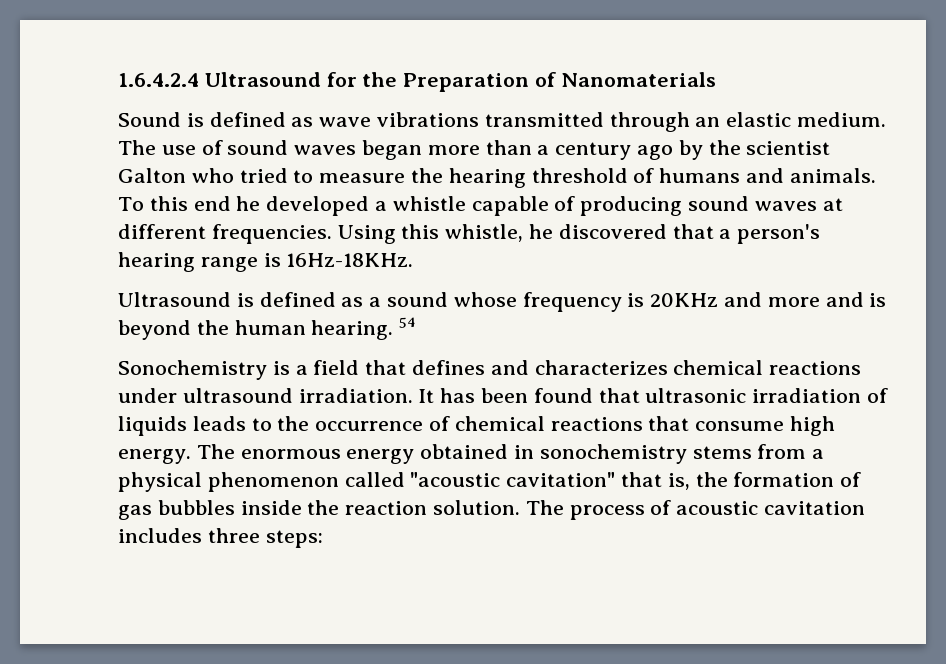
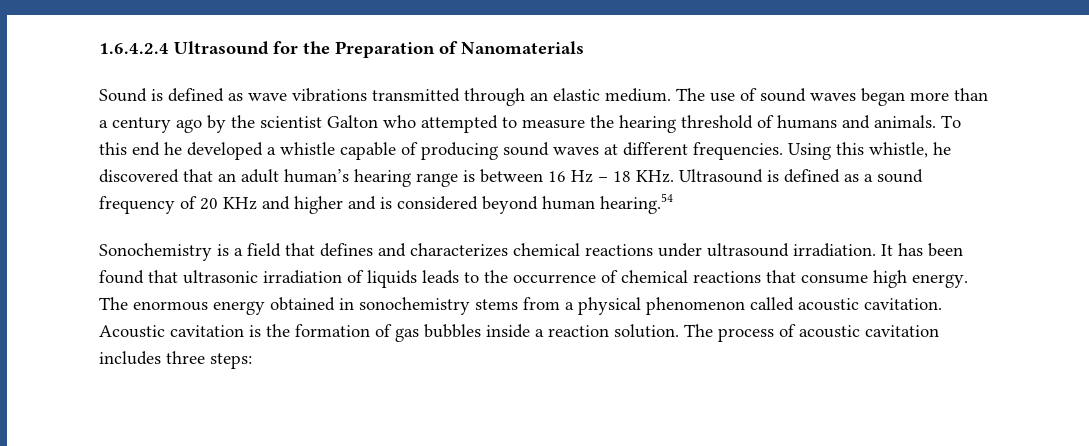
- The use of sound waves began more than a century ago by the scientist Galton who tried to measure the hearing threshold of humans and animals.
+ The use of sound waves began more than a century ago by the scientist Galton who attempted to measure the hearing threshold of humans and animals.
- Using this whistle, he discovered that a person's hearing range is 16Hz-18KHz.
- Ultrasound is defined as a sound whose frequency is 20KHz and more and is beyond the human hearing. 54
+ Using this whistle, he discovered that an adult human’s hearing range is between 16 Hz – 18 KHz. Ultrasound is defined as a sound frequency of 20 KHz and higher and is considered beyond human hearing.54
- The enormous energy obtained in sonochemistry stems from a physical phenomenon called "acoustic cavitation" that is, the formation of gas bubbles inside the reaction solution.
+ The enormous energy obtained in sonochemistry stems from a physical phenomenon called acoustic cavitation. Acoustic cavitation is the formation of gas bubbles inside a reaction solution.

